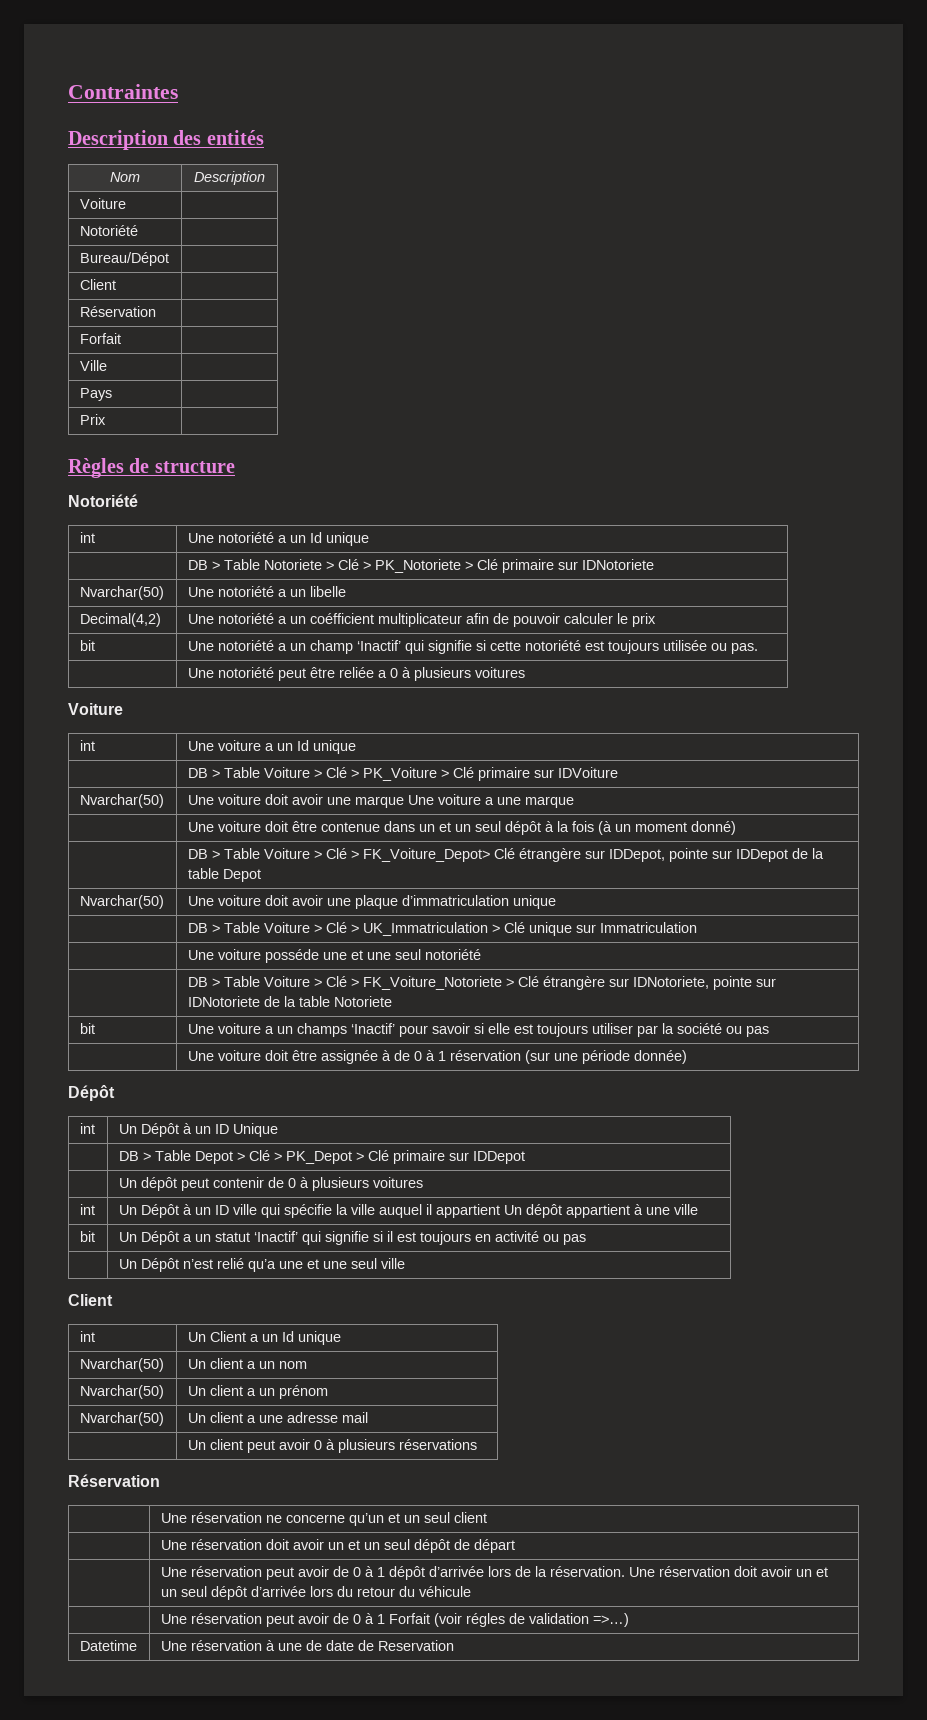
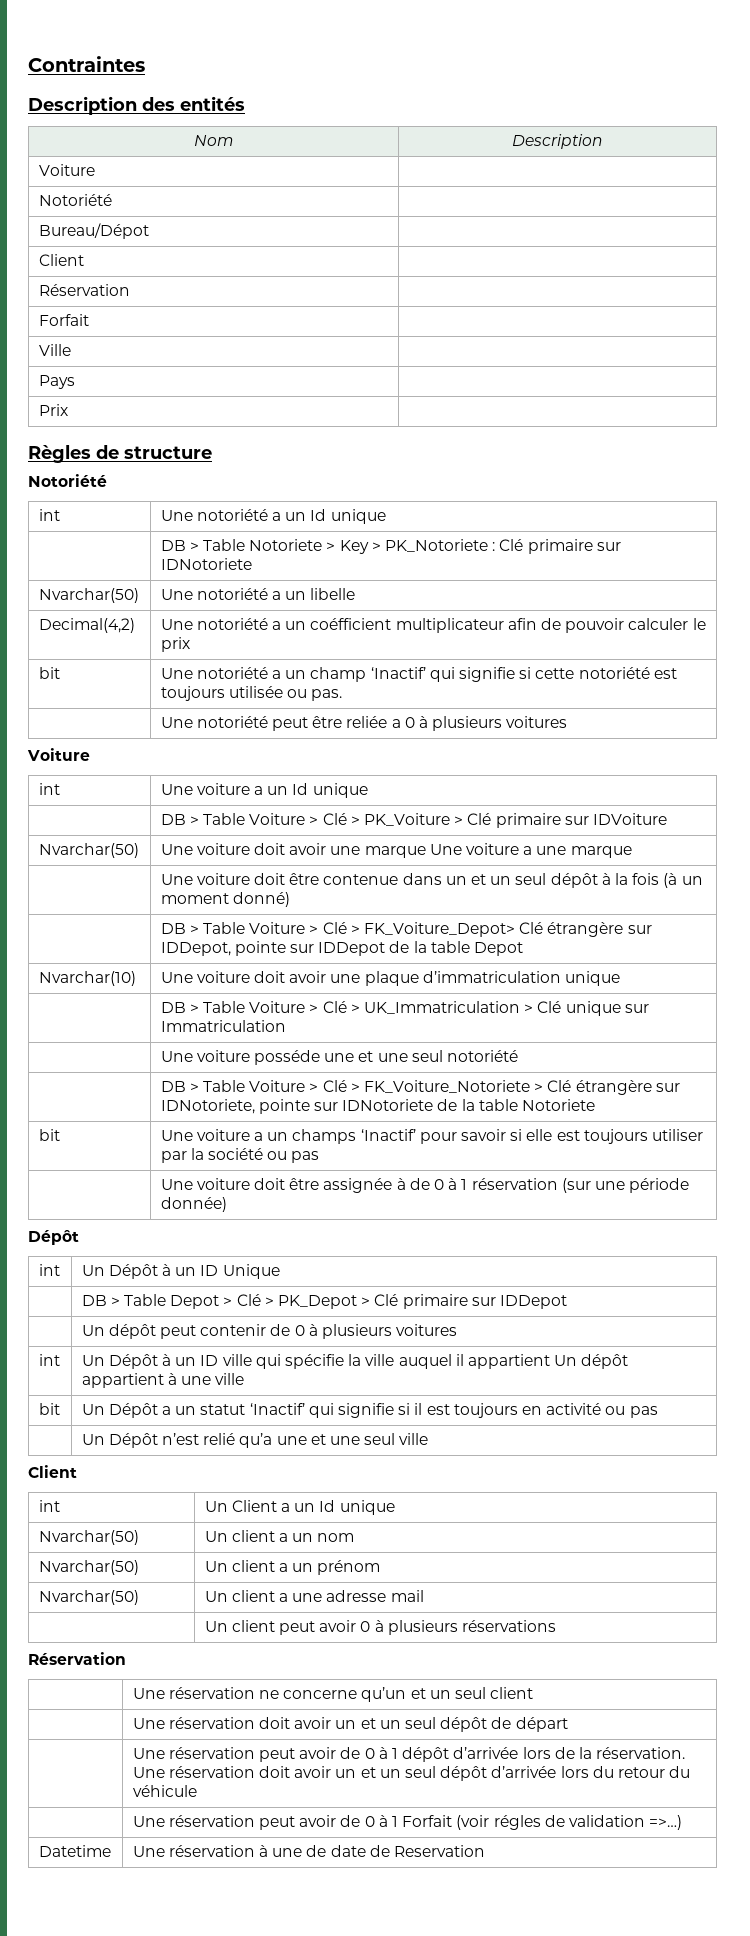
- | DB > Table Notoriete > Clé > PK_Notoriete > Clé primaire sur IDNotoriete
+ | DB > Table Notoriete > Key > PK_Notoriete : Clé primaire sur IDNotoriete
- Nvarchar(50) | Une voiture doit avoir une plaque d’immatriculation unique
+ Nvarchar(10) | Une voiture doit avoir une plaque d’immatriculation unique

